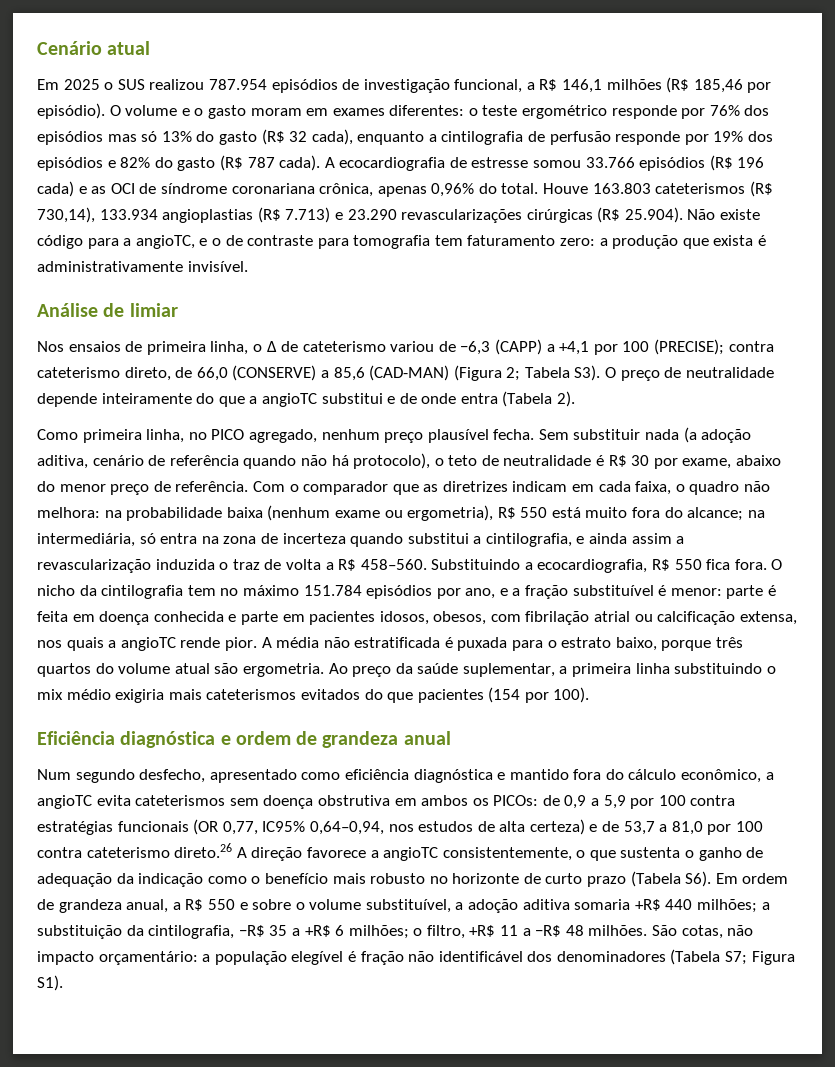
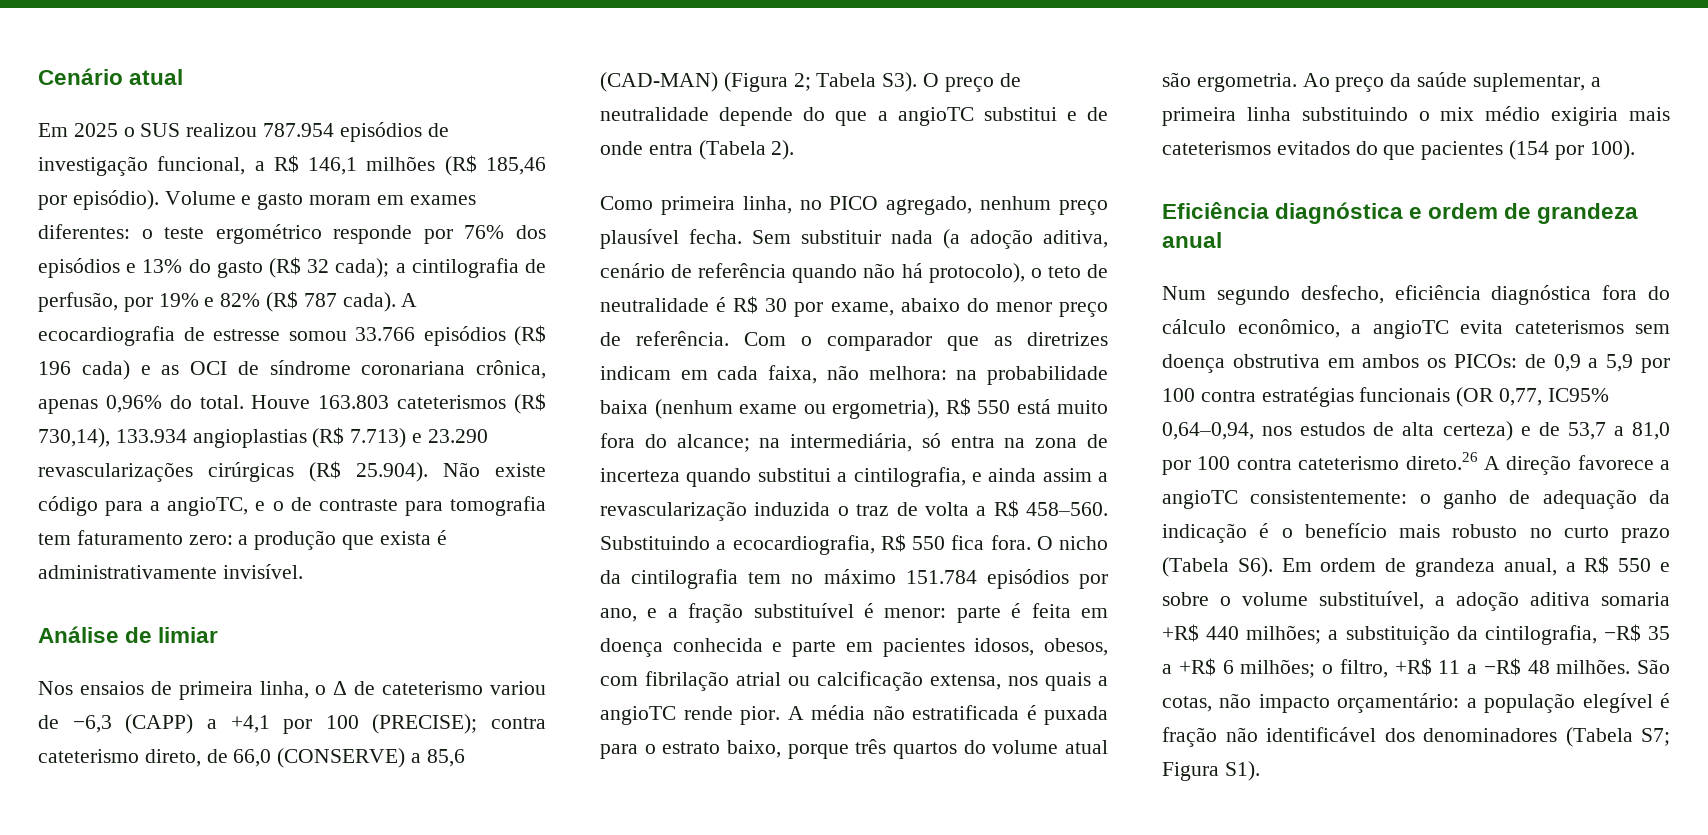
- O volume e o gasto moram em exames diferentes: o teste ergométrico responde por 76% dos episódios mas só 13% do gasto (R$ 32 cada), enquanto a cintilografia de perfusão responde por 19% dos episódios e 82% do gasto (R$ 787 cada).
+ Volume e gasto moram em exames diferentes: o teste ergométrico responde por 76% dos episódios e 13% do gasto (R$ 32 cada); a cintilografia de perfusão, por 19% e 82% (R$ 787 cada).
- Nos ensaios de primeira linha, o Δ de cateterismo variou de −6,3 (CAPP) a +4,1 por 100 (PRECISE); contra cateterismo direto, de 66,0 (CONSERVE) a 85,6 (CAD-MAN) (Figura 2; Tabela S3). O preço de neutralidade depende inteiramente do que a angioTC substitui e de onde entra (Tabela 2).
+ Nos ensaios de primeira linha, o Δ de cateterismo variou de −6,3 (CAPP) a +4,1 por 100 (PRECISE); contra cateterismo direto, de 66,0 (CONSERVE) a 85,6 (CAD-MAN) (Figura 2; Tabela S3). O preço de neutralidade depende do que a angioTC substitui e de onde entra (Tabela 2).
- Com o comparador que as diretrizes indicam em cada faixa, o quadro não melhora: na probabilidade baixa (nenhum exame ou ergometria), R$ 550 está muito fora do alcance; na intermediária, só entra na zona de incerteza quando substitui a cintilografia, e ainda assim a revascularização induzida o traz de volta a R$ 458–560.
+ Com o comparador que as diretrizes indicam em cada faixa, não melhora: na probabilidade baixa (nenhum exame ou ergometria), R$ 550 está muito fora do alcance; na intermediária, só entra na zona de incerteza quando substitui a cintilografia, e ainda assim a revascularização induzida o traz de volta a R$ 458–560.
- Num segundo desfecho, apresentado como eficiência diagnóstica e mantido fora do cálculo econômico, a angioTC evita cateterismos sem doença obstrutiva em ambos os PICOs:
+ Num segundo desfecho, eficiência diagnóstica fora do cálculo econômico, a angioTC evita cateterismos sem doença obstrutiva em ambos os PICOs:
- de 0,9 a 5,9 por 100 contra estratégias funcionais (OR 0,77, IC95% 0,64–0,94, nos estudos de alta certeza) e de 53,7 a 81,0 por 100 contra cateterismo direto.26 A direção favorece a angioTC consistentemente, o que sustenta o ganho de adequação da indicação como o benefício mais robusto no horizonte de curto prazo (Tabela S6). Em ordem de grandeza anual, a R$ 550 e sobre o volume substituível, a adoção aditiva somaria +R$ 440 milhões;
+ de 0,9 a 5,9 por 100 contra estratégias funcionais (OR 0,77, IC95% 0,64–0,94, nos estudos de alta certeza) e de 53,7 a 81,0 por 100 contra cateterismo direto.26 A direção favorece a angioTC consistentemente: o ganho de adequação da indicação é o benefício mais robusto no curto prazo (Tabela S6). Em ordem de grandeza anual, a R$ 550 e sobre o volume substituível, a adoção aditiva somaria +R$ 440 milhões;

